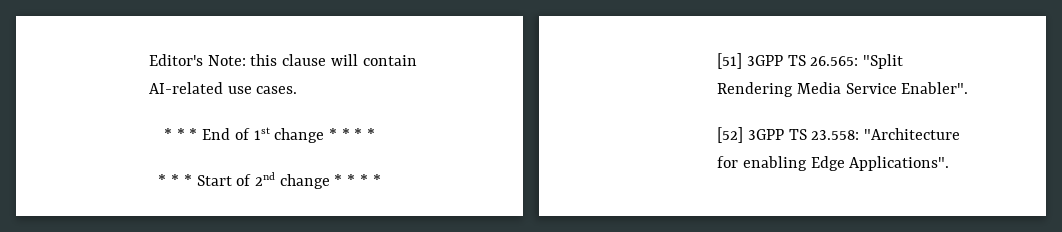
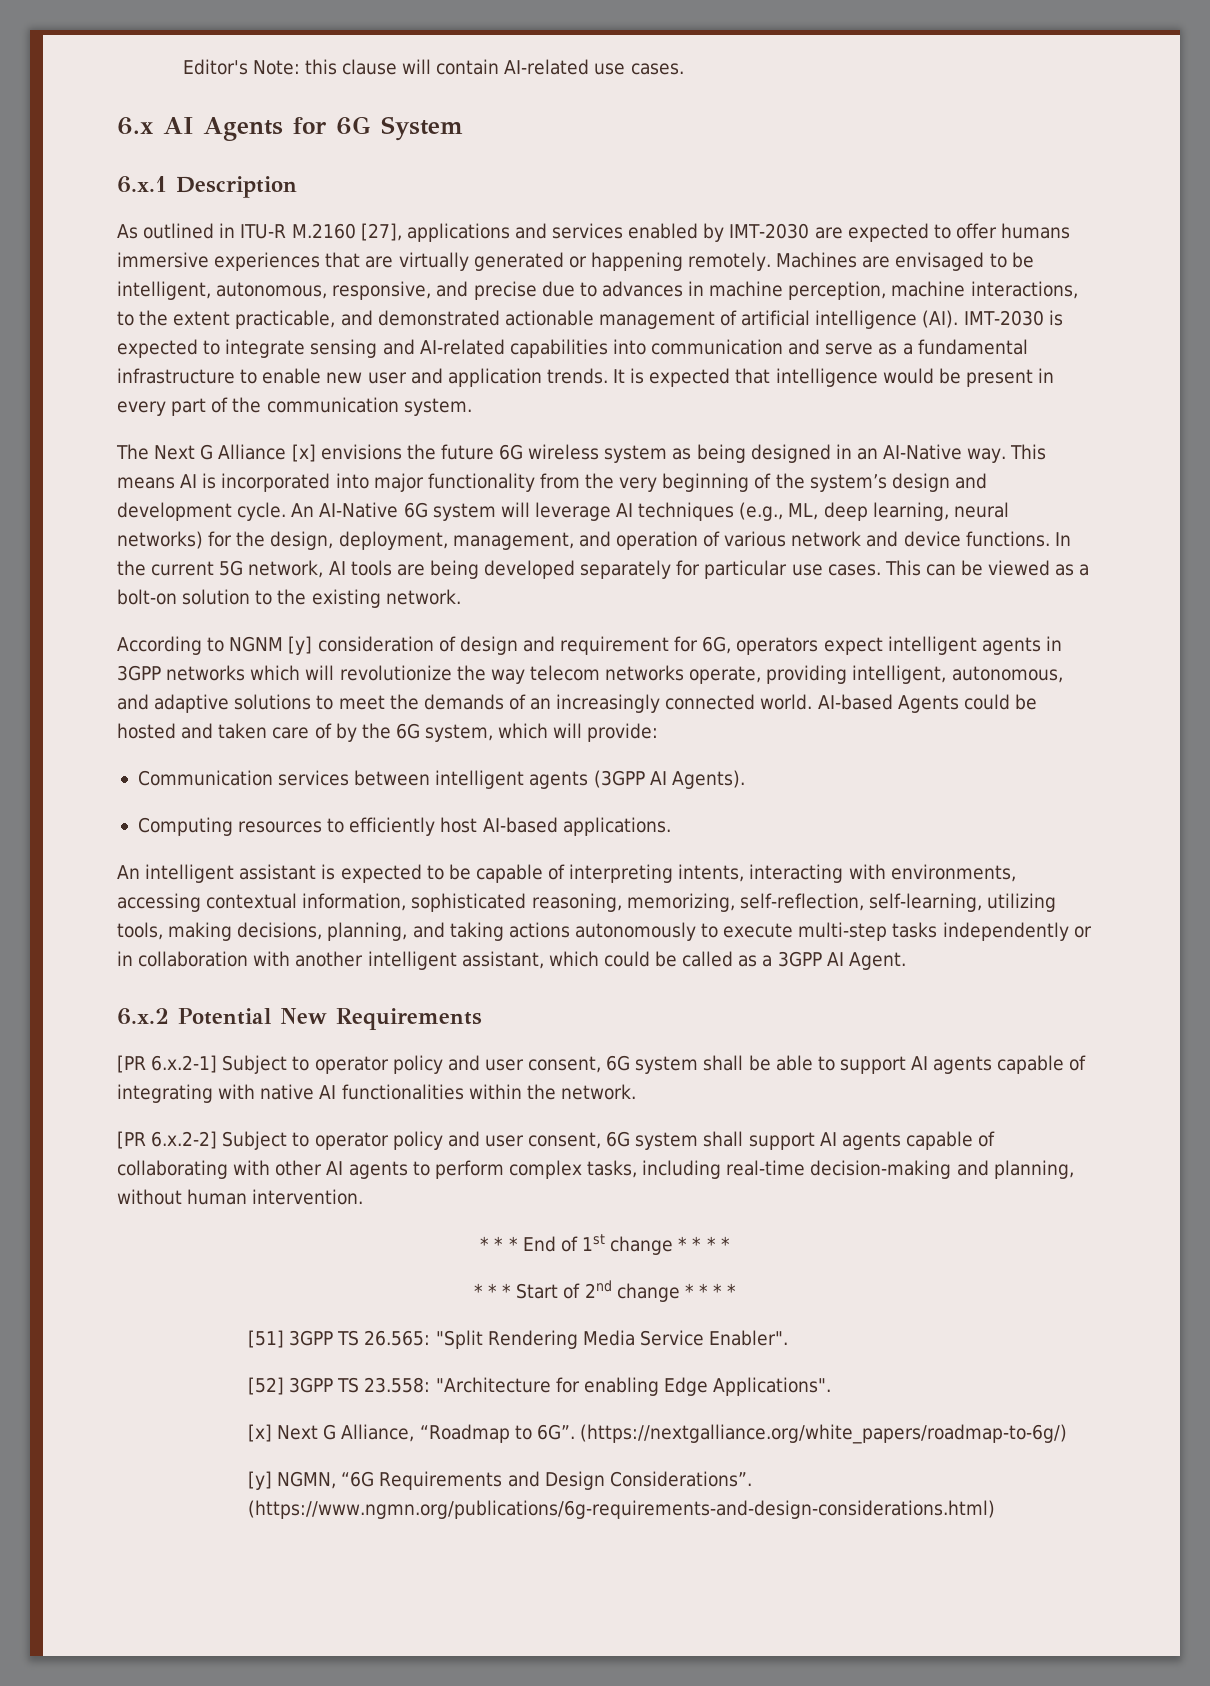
+ 6.x AI Agents for 6G System
+ 6.x.1 Description
+ As outlined in ITU-R M.2160 [27], applications and services enabled by IMT-2030 are expected to offer humans immersive experiences that are virtually generated or happening remotely. Machines are envisaged to be intelligent, autonomous, responsive, and precise due to advances in machine perception, machine interactions, to the extent practicable, and demonstrated actionable management of artificial intelligence (AI). IMT-2030 is expected to integrate sensing and AI-related capabilities into communication and serve as a fundamental infrastructure to enable new user and application trends. It is expected that intelligence would be present in every part of the communication system.
+ The Next G Alliance [x] envisions the future 6G wireless system as being designed in an AI-Native way. This means AI is incorporated into major functionality from the very beginning of the system’s design and development cycle. An AI-Native 6G system will leverage AI techniques (e.g., ML, deep learning, neural networks) for the design, deployment, management, and operation of various network and device functions. In the current 5G network, AI tools are being developed separately for particular use cases. This can be viewed as a bolt-on solution to the existing network.
+ According to NGNM [y] consideration of design and requirement for 6G, operators expect intelligent agents in 3GPP networks which will revolutionize the way telecom networks operate, providing intelligent, autonomous, and adaptive solutions to meet the demands of an increasingly connected world. AI-based Agents could be hosted and taken care of by the 6G system, which will provide:
+ Communication services between intelligent agents (3GPP AI Agents).
+ Computing resources to efficiently host AI-based applications.
+ An intelligent assistant is expected to be capable of interpreting intents, interacting with environments, accessing contextual information, sophisticated reasoning, memorizing, self-reflection, self-learning, utilizing tools, making decisions, planning, and taking actions autonomously to execute multi-step tasks independently or in collaboration with another intelligent assistant, which could be called as a 3GPP AI Agent.
+ 6.x.2 Potential New Requirements
+ [PR 6.x.2-1] Subject to operator policy and user consent, 6G system shall be able to support AI agents capable of integrating with native AI functionalities within the network.
+ [PR 6.x.2-2] Subject to operator policy and user consent, 6G system shall support AI agents capable of collaborating with other AI agents to perform complex tasks, including real-time decision-making and planning, without human intervention.
+ [x] Next G Alliance, “Roadmap to 6G”. (https://nextgalliance.org/white_papers/roadmap-to-6g/)
+ [y] NGMN, “6G Requirements and Design Considerations”. (https://www.ngmn.org/publications/6g-requirements-and-design-considerations.html)

